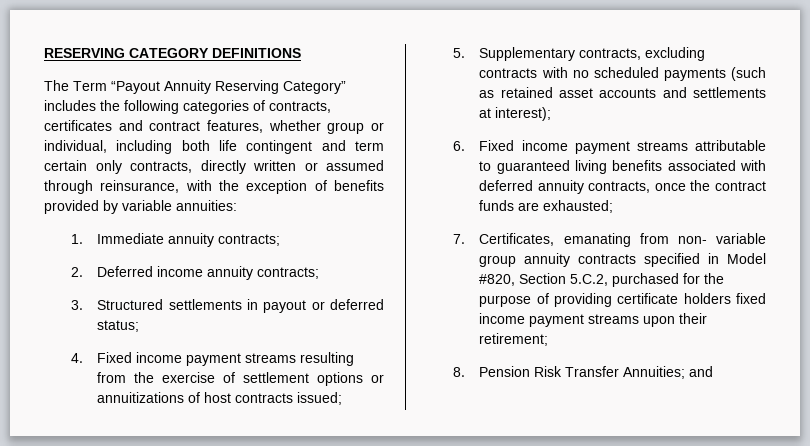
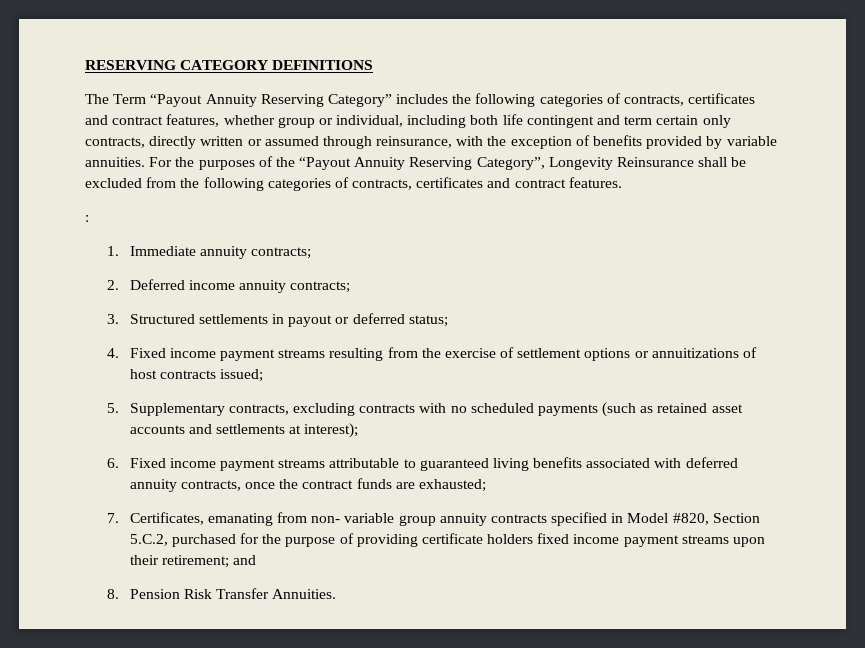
- The Term “Payout Annuity Reserving Category” includes the following categories of contracts, certificates and contract features, whether group or individual, including both life contingent and term certain only contracts, directly written or assumed through reinsurance, with the exception of benefits provided by variable annuities:
+ The Term “Payout Annuity Reserving Category” includes the following categories of contracts, certificates and contract features, whether group or individual, including both life contingent and term certain only contracts, directly written or assumed through reinsurance, with the exception of benefits provided by variable annuities. For the purposes of the “Payout Annuity Reserving Category”, Longevity Reinsurance shall be excluded from the following categories of contracts, certificates and contract features.
+ :
- 7. Certificates, emanating from non- variable group annuity contracts specified in Model #820, Section 5.C.2, purchased for the purpose of providing certificate holders fixed income payment streams upon their retirement;
+ 7. Certificates, emanating from non- variable group annuity contracts specified in Model #820, Section 5.C.2, purchased for the purpose of providing certificate holders fixed income payment streams upon their retirement; and
- 8. Pension Risk Transfer Annuities; and
+ 8. Pension Risk Transfer Annuities.

